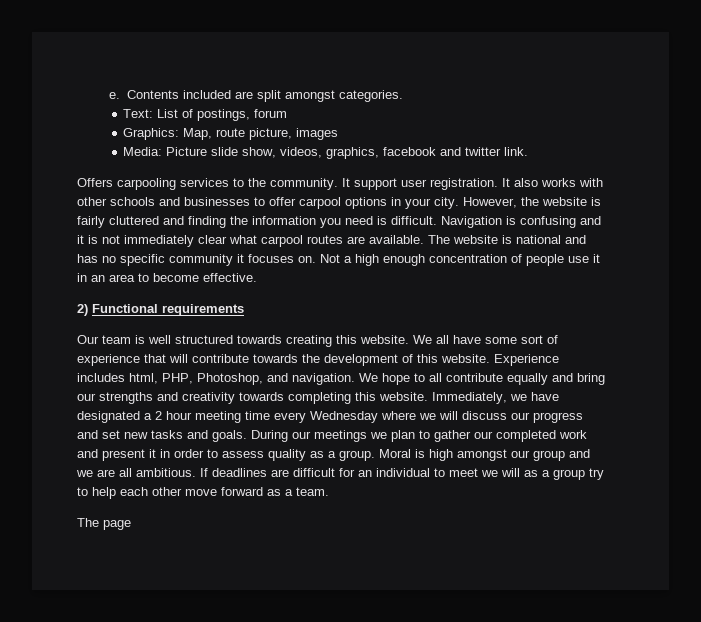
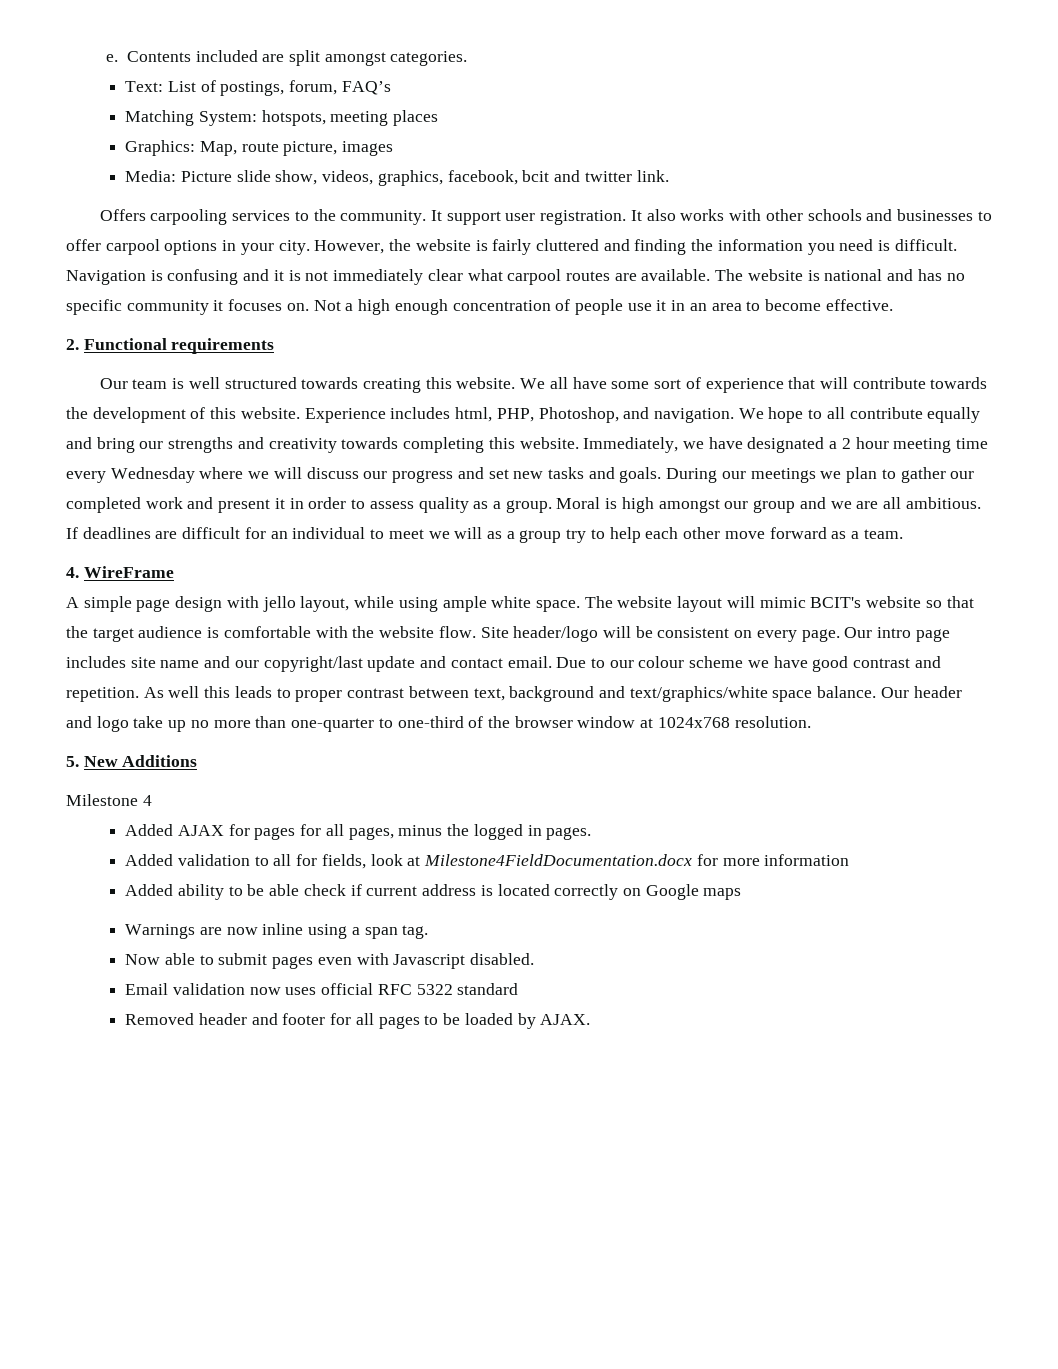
- Text: List of postings, forum
+ Text: List of postings, forum, FAQ’s
+ Matching System: hotspots, meeting places
- Media: Picture slide show, videos, graphics, facebook and twitter link.
+ Media: Picture slide show, videos, graphics, facebook, bcit and twitter link.
- 2) Functional requirements
+ 2. Functional requirements
- The page
+ 4. WireFrame
+ A simple page design with jello layout, while using ample white space. The website layout will mimic BCIT's website so that the target audience is comfortable with the website flow. Site header/logo will be consistent on every page. Our intro page includes site name and our copyright/last update and contact email. Due to our colour scheme we have good contrast and repetition. As well this leads to proper contrast between text, background and text/graphics/white space balance. Our header and logo take up no more than one-quarter to one-third of the browser window at 1024x768 resolution.
+ 5. New Additions
+ Milestone 4
+ Added AJAX for pages for all pages, minus the logged in pages.
+ Added validation to all for fields, look at Milestone4FieldDocumentation.docx for more information
+ Added ability to be able check if current address is located correctly on Google maps
+ Warnings are now inline using a span tag.
+ Now able to submit pages even with Javascript disabled.
+ Email validation now uses official RFC 5322 standard
+ Removed header and footer for all pages to be loaded by AJAX.

